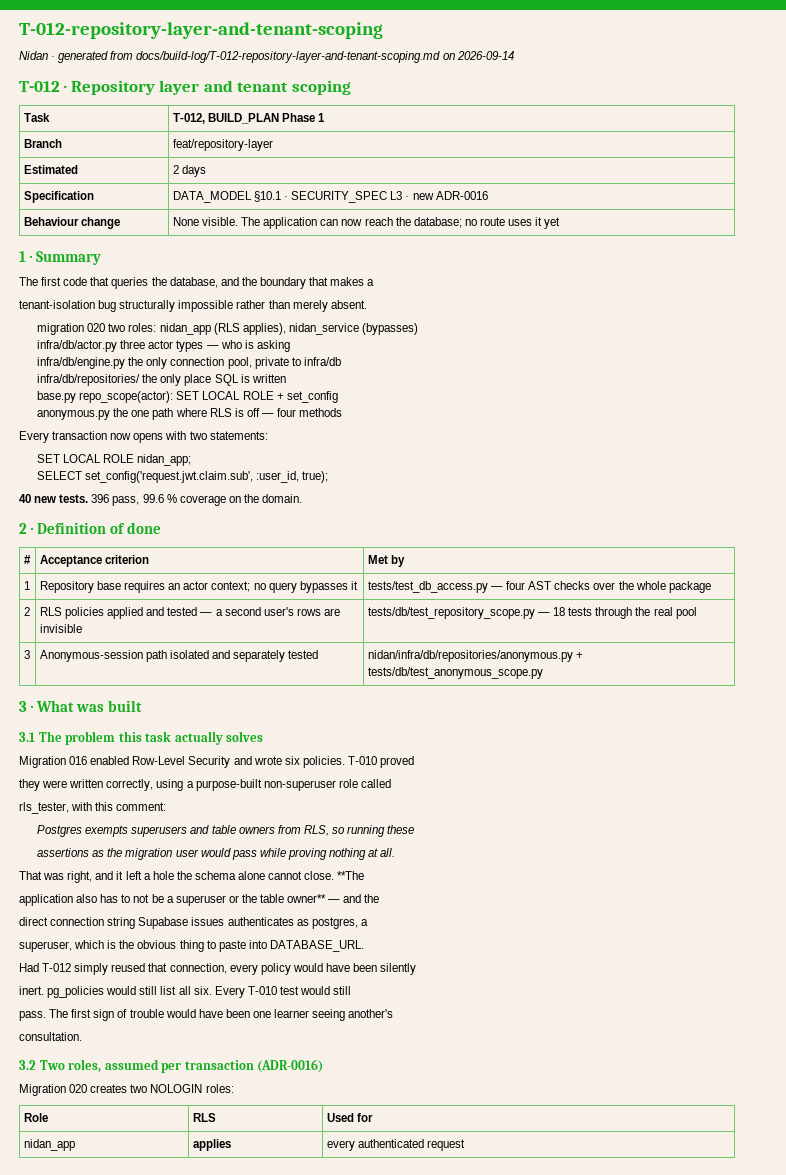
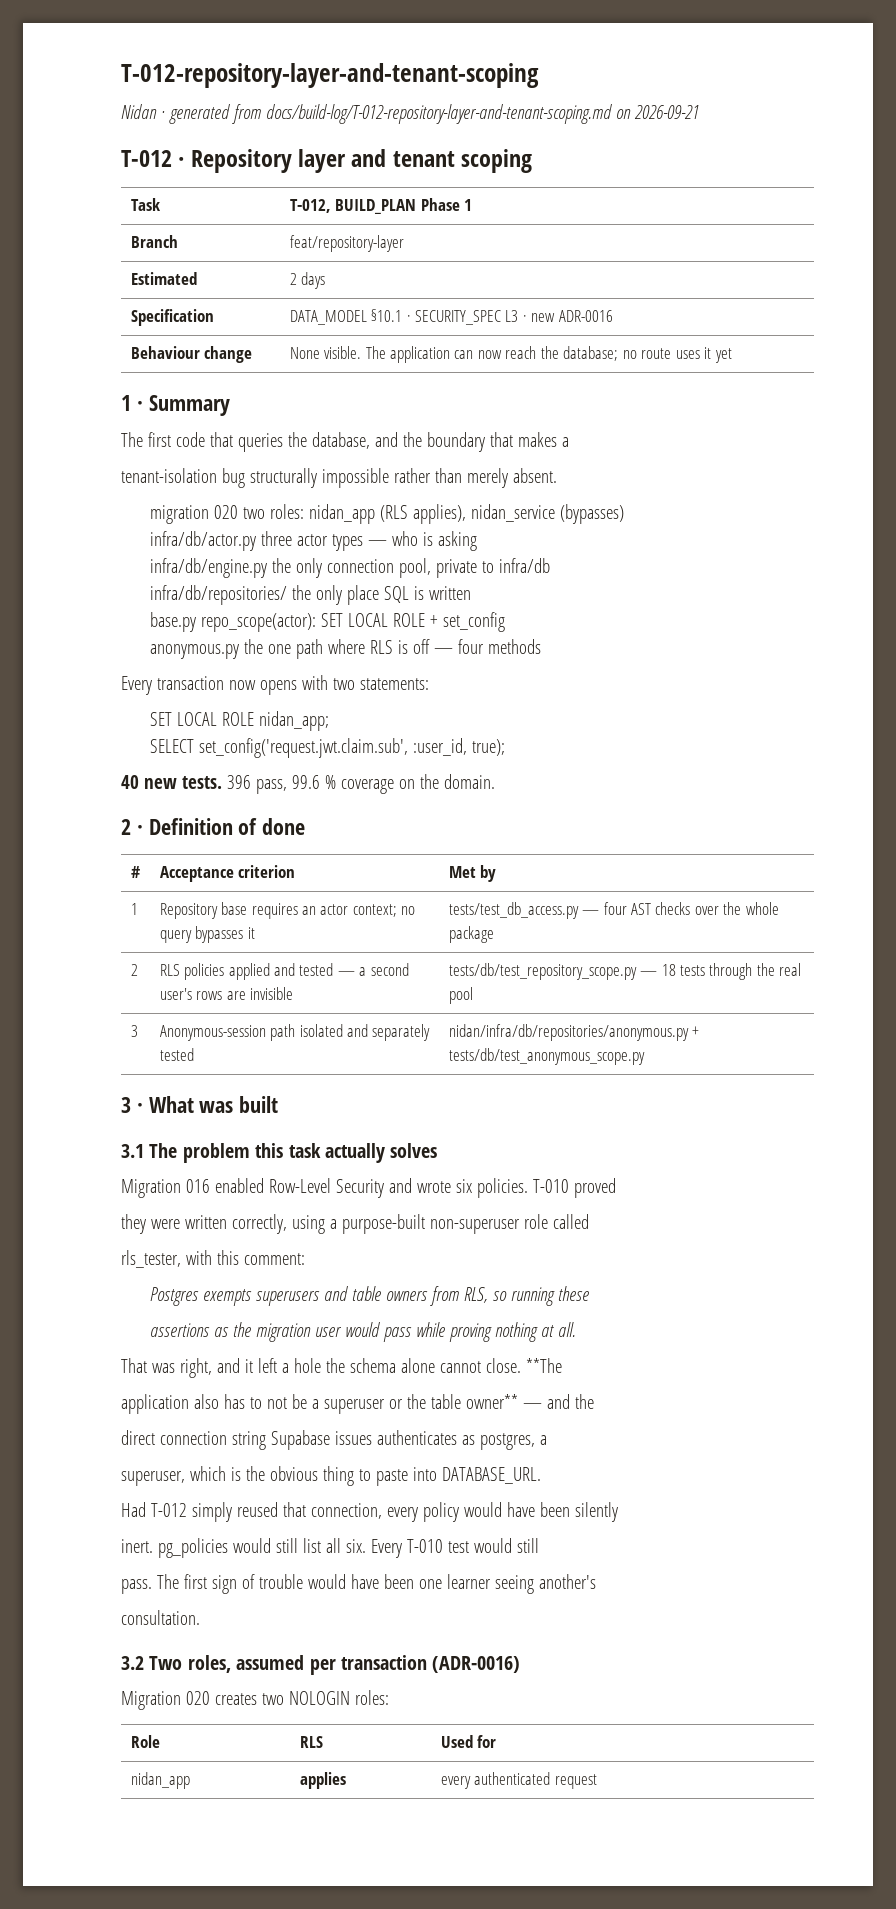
- Nidan · generated from docs/build-log/T-012-repository-layer-and-tenant-scoping.md on 2026-09-14
+ Nidan · generated from docs/build-log/T-012-repository-layer-and-tenant-scoping.md on 2026-09-21

